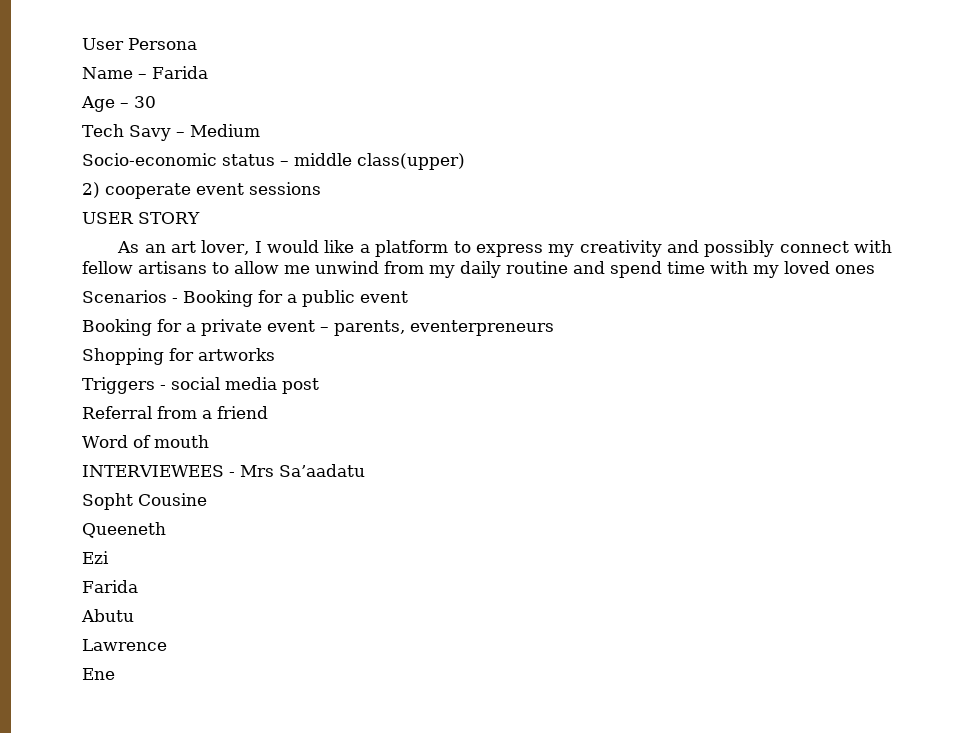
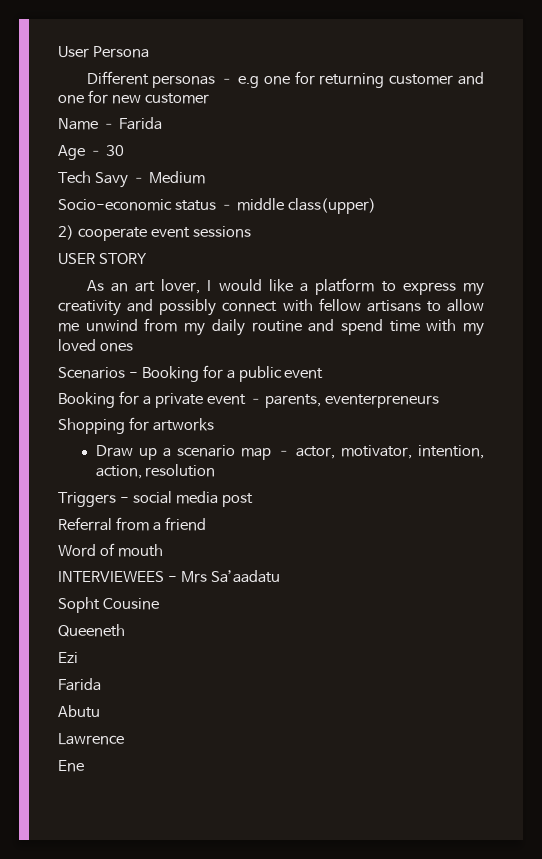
+ Different personas – e.g one for returning customer and one for new customer
+ Draw up a scenario map – actor, motivator, intention, action, resolution

